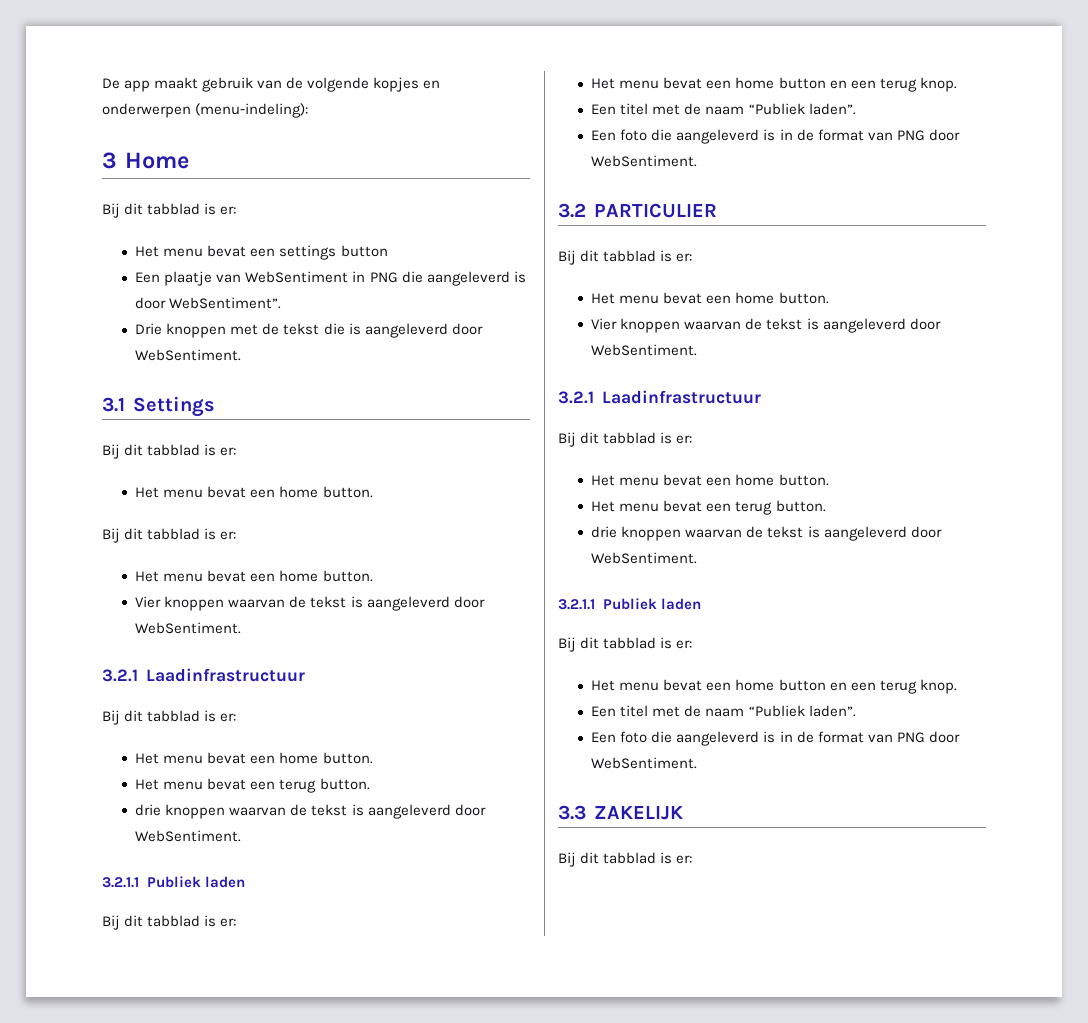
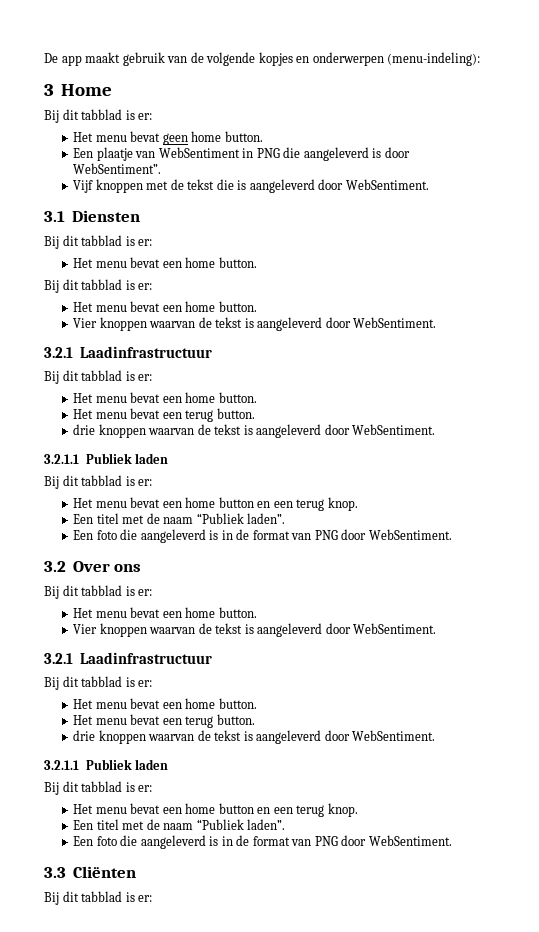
- Het menu bevat een settings button
+ Het menu bevat geen home button.
- Drie knoppen met de tekst die is aangeleverd door WebSentiment.
+ Vijf knoppen met de tekst die is aangeleverd door WebSentiment.
- 3.1 Settings
+ 3.1 Diensten
- 3.2 PARTICULIER
+ 3.2 Over ons
- 3.3 ZAKELIJK
+ 3.3 Cliënten

